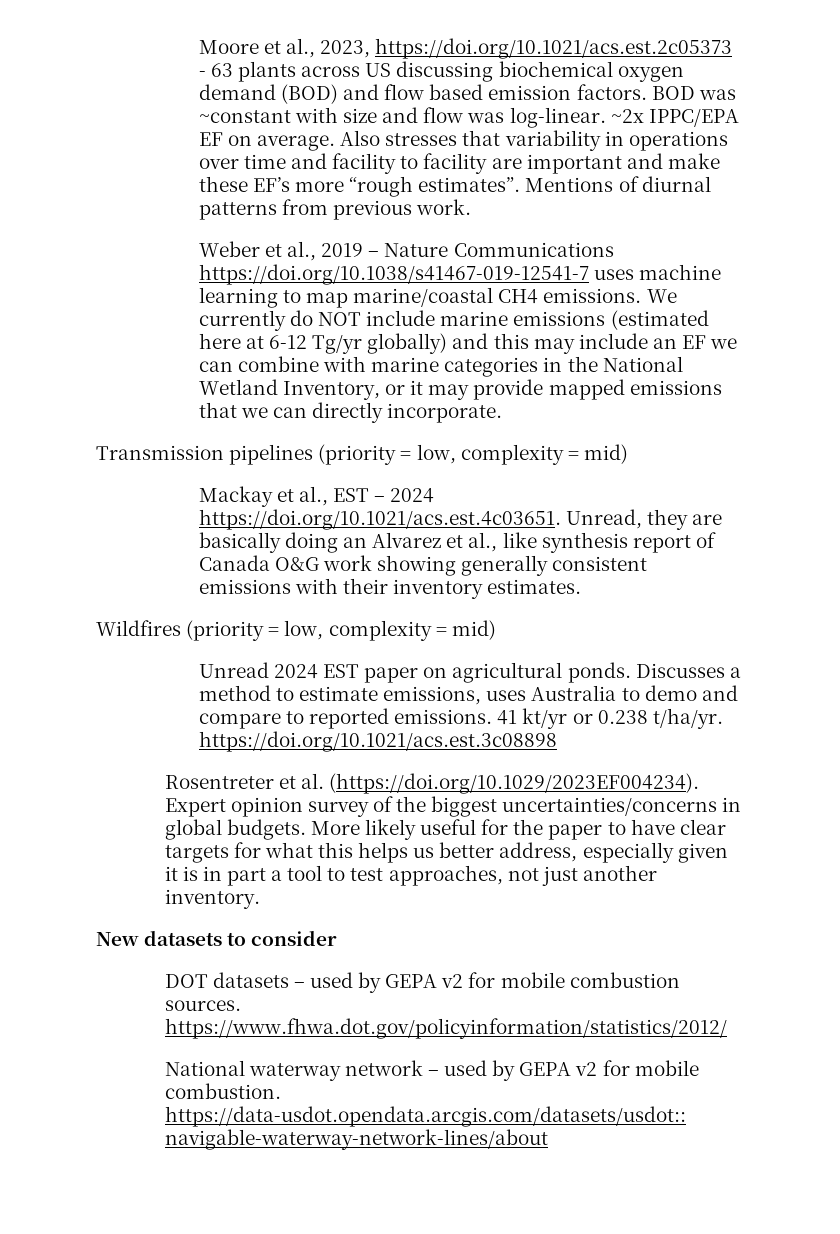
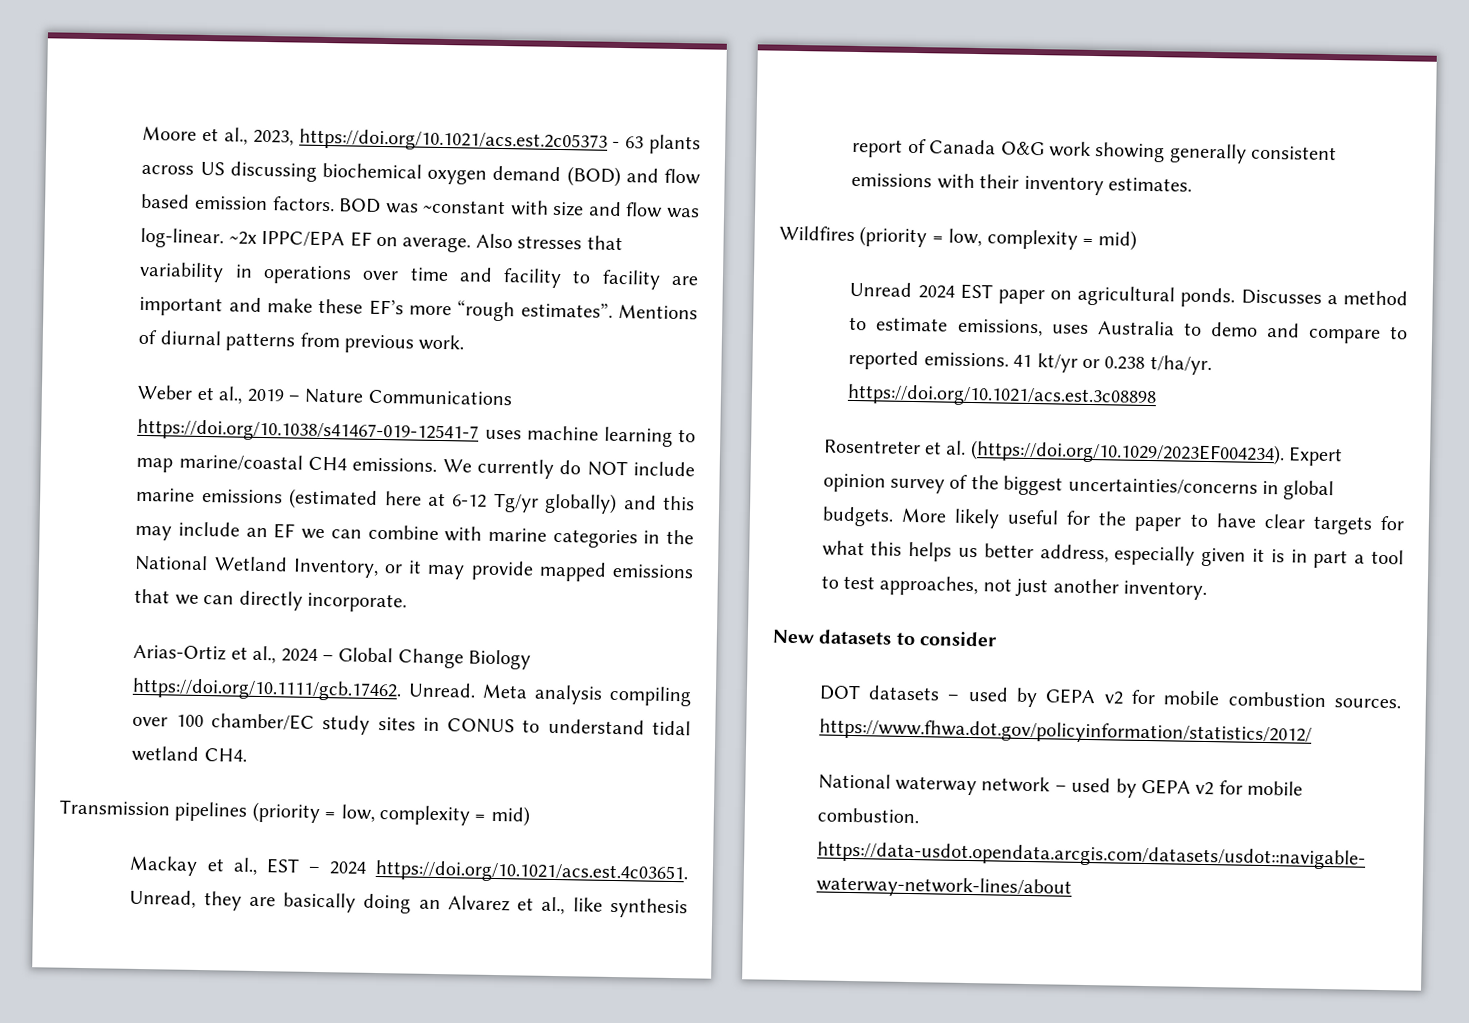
+ Arias-Ortiz et al., 2024 – Global Change Biology https://doi.org/10.1111/gcb.17462. Unread. Meta analysis compiling over 100 chamber/EC study sites in CONUS to understand tidal wetland CH4.

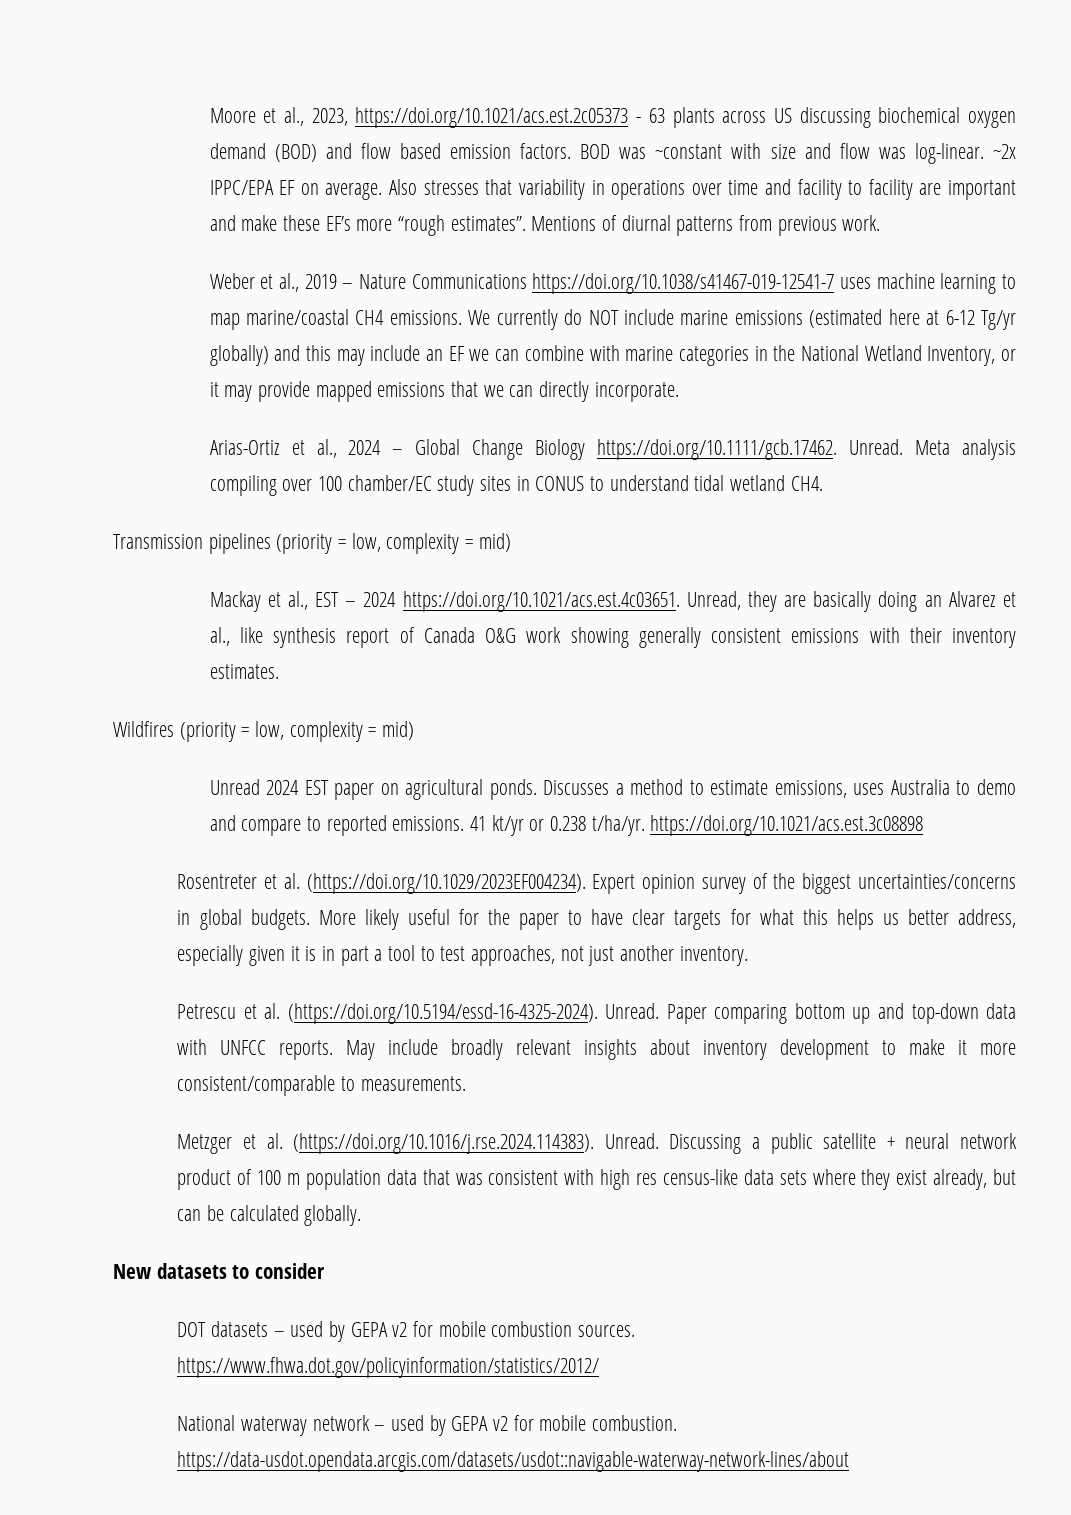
+ Petrescu et al. (https://doi.org/10.5194/essd-16-4325-2024). Unread. Paper comparing bottom up and top-down data with UNFCC reports. May include broadly relevant insights about inventory development to make it more consistent/comparable to measurements.
+ Metzger et al. (https://doi.org/10.1016/j.rse.2024.114383). Unread. Discussing a public satellite + neural network product of 100 m population data that was consistent with high res census-like data sets where they exist already, but can be calculated globally.

